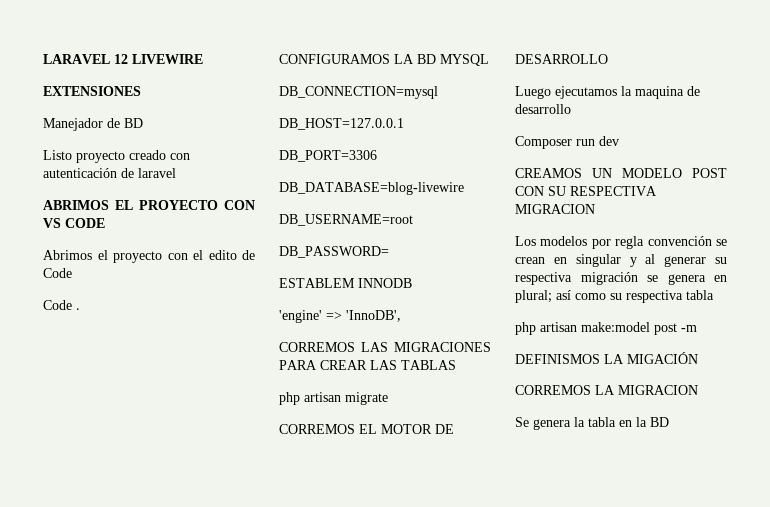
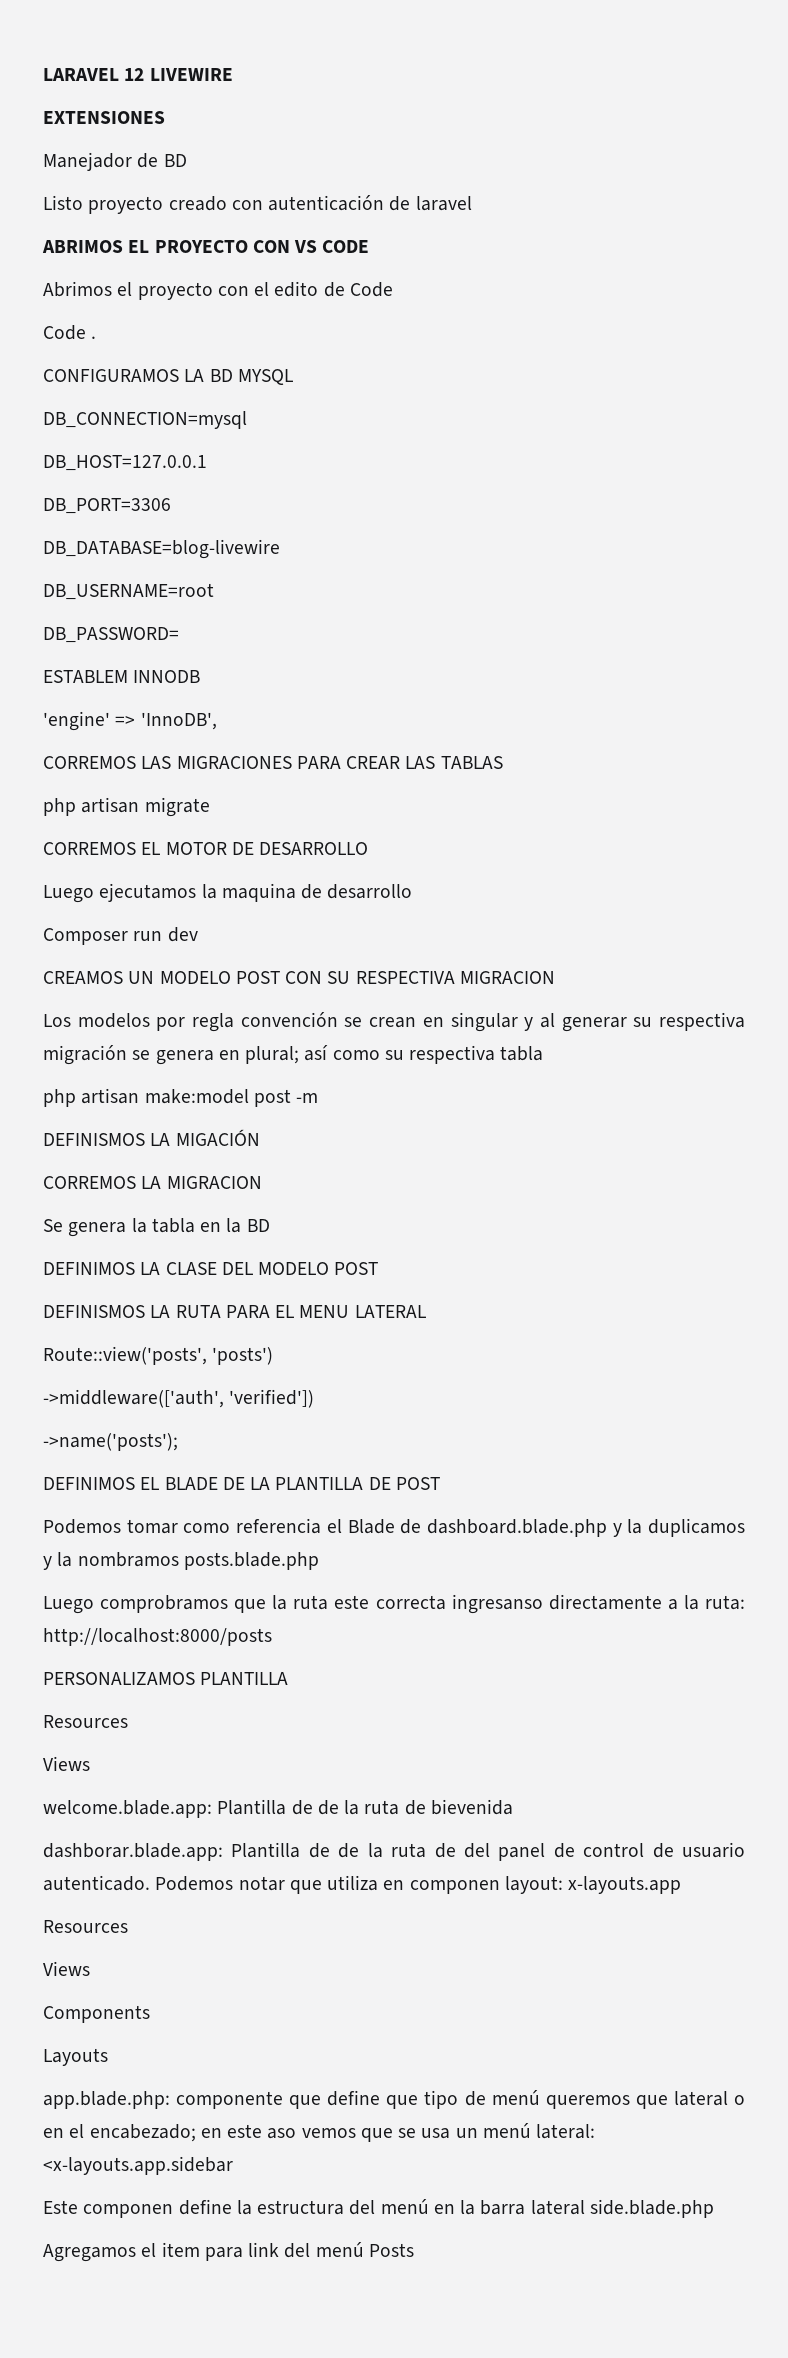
+ DEFINIMOS LA CLASE DEL MODELO POST
+ DEFINISMOS LA RUTA PARA EL MENU LATERAL
+ Route::view('posts', 'posts')
+ ->middleware(['auth', 'verified'])
+ ->name('posts');
+ DEFINIMOS EL BLADE DE LA PLANTILLA DE POST
+ Podemos tomar como referencia el Blade de dashboard.blade.php y la duplicamos y la nombramos posts.blade.php
+ Luego comprobramos que la ruta este correcta ingresanso directamente a la ruta: http://localhost:8000/posts
+ PERSONALIZAMOS PLANTILLA
+ Resources
+ Views
+ welcome.blade.app: Plantilla de de la ruta de bievenida
+ dashborar.blade.app: Plantilla de de la ruta de del panel de control de usuario autenticado. Podemos notar que utiliza en componen layout: x-layouts.app
+ Resources
+ Views
+ Components
+ Layouts
+ app.blade.php: componente que define que tipo de menú queremos que lateral o en el encabezado; en este aso vemos que se usa un menú lateral: <x-layouts.app.sidebar
+ Este componen define la estructura del menú en la barra lateral side.blade.php
+ Agregamos el item para link del menú Posts

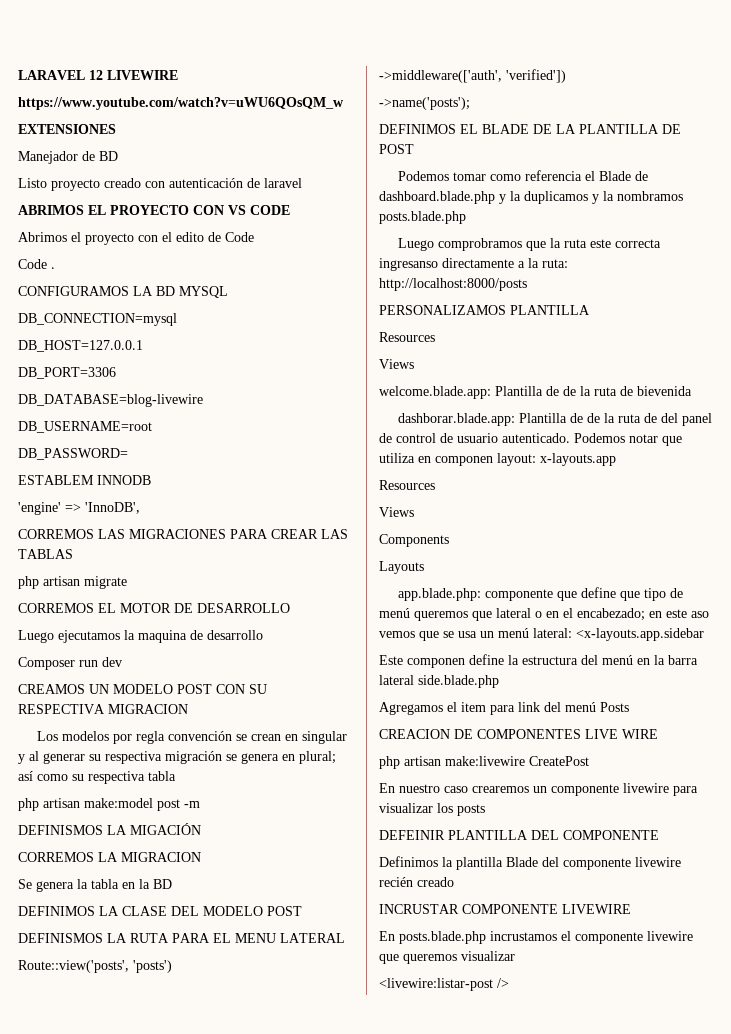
+ https://www.youtube.com/watch?v=uWU6QOsQM_w
+ CREACION DE COMPONENTES LIVE WIRE
+ php artisan make:livewire CreatePost
+ En nuestro caso crearemos un componente livewire para visualizar los posts
+ DEFEINIR PLANTILLA DEL COMPONENTE
+ Definimos la plantilla Blade del componente livewire recién creado
+ INCRUSTAR COMPONENTE LIVEWIRE
+ En posts.blade.php incrustamos el componente livewire que queremos visualizar
+ <livewire:listar-post />

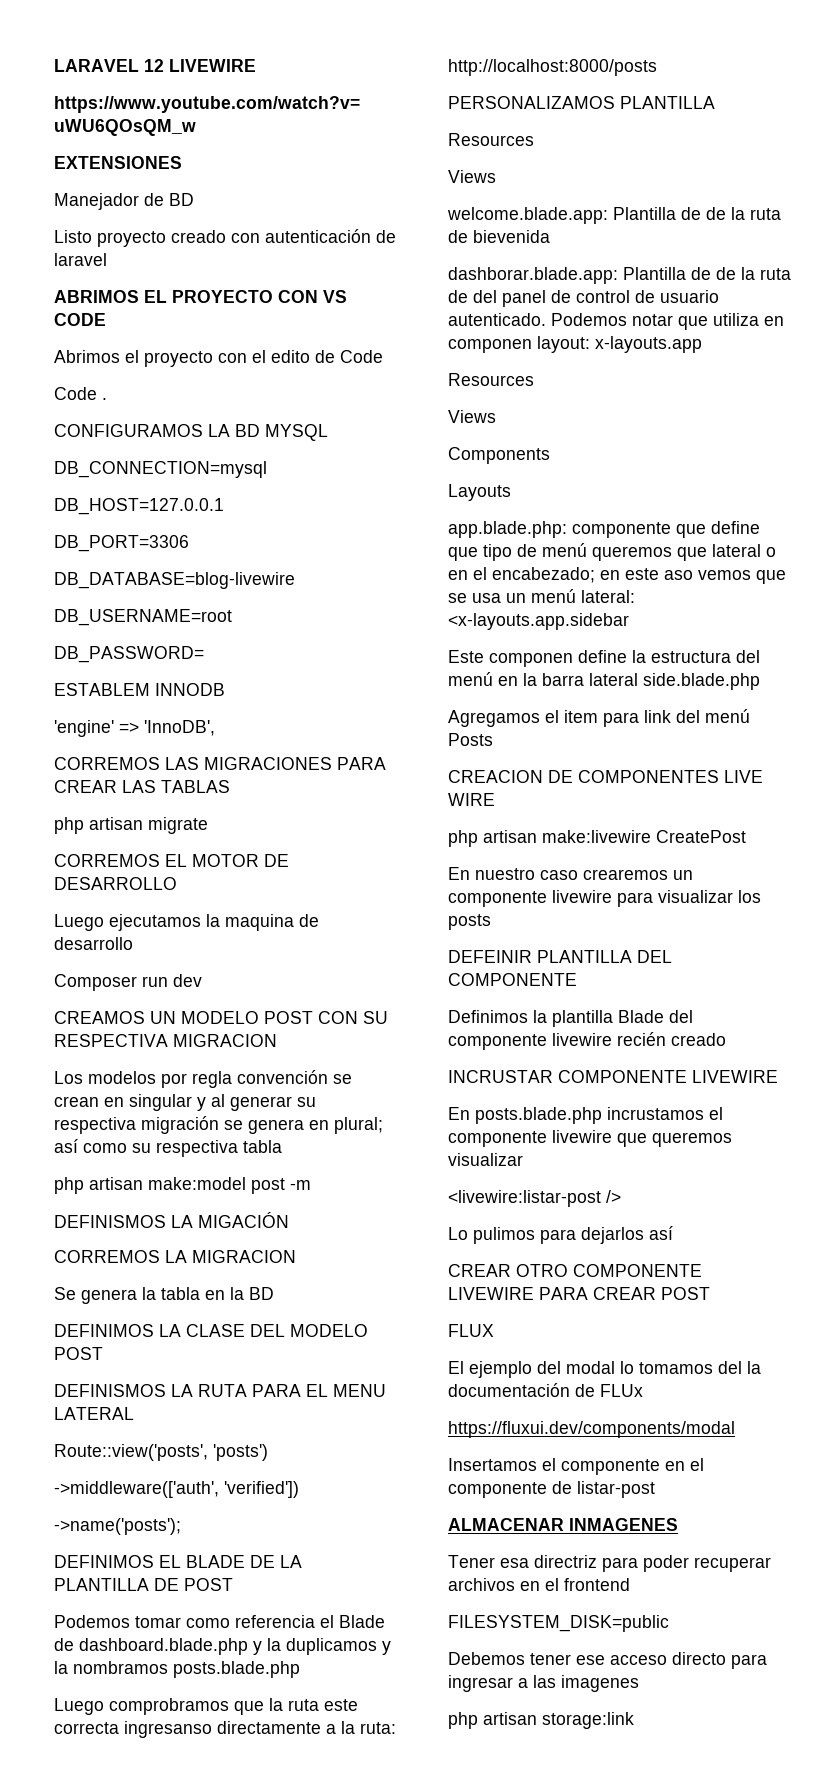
+ Lo pulimos para dejarlos así
+ CREAR OTRO COMPONENTE LIVEWIRE PARA CREAR POST
+ FLUX
+ El ejemplo del modal lo tomamos del la documentación de FLUx
+ https://fluxui.dev/components/modal
+ Insertamos el componente en el componente de listar-post
+ ALMACENAR INMAGENES
+ Tener esa directriz para poder recuperar archivos en el frontend
+ FILESYSTEM_DISK=public
+ Debemos tener ese acceso directo para ingresar a las imagenes
+ php artisan storage:link

